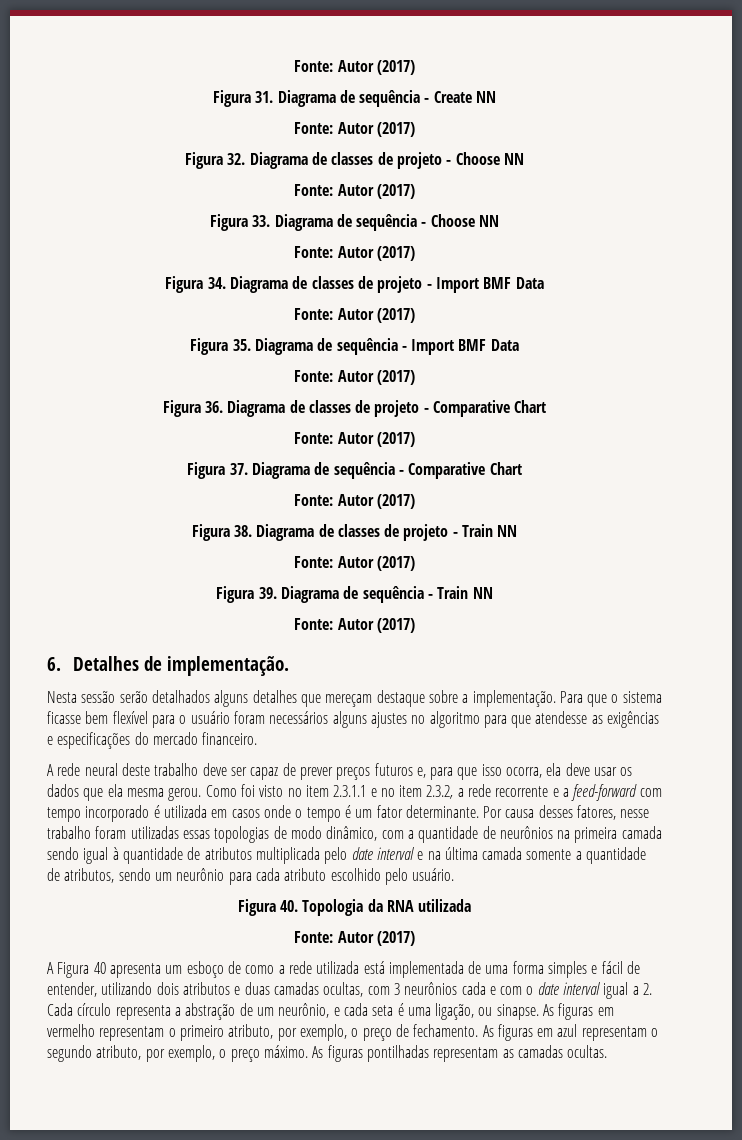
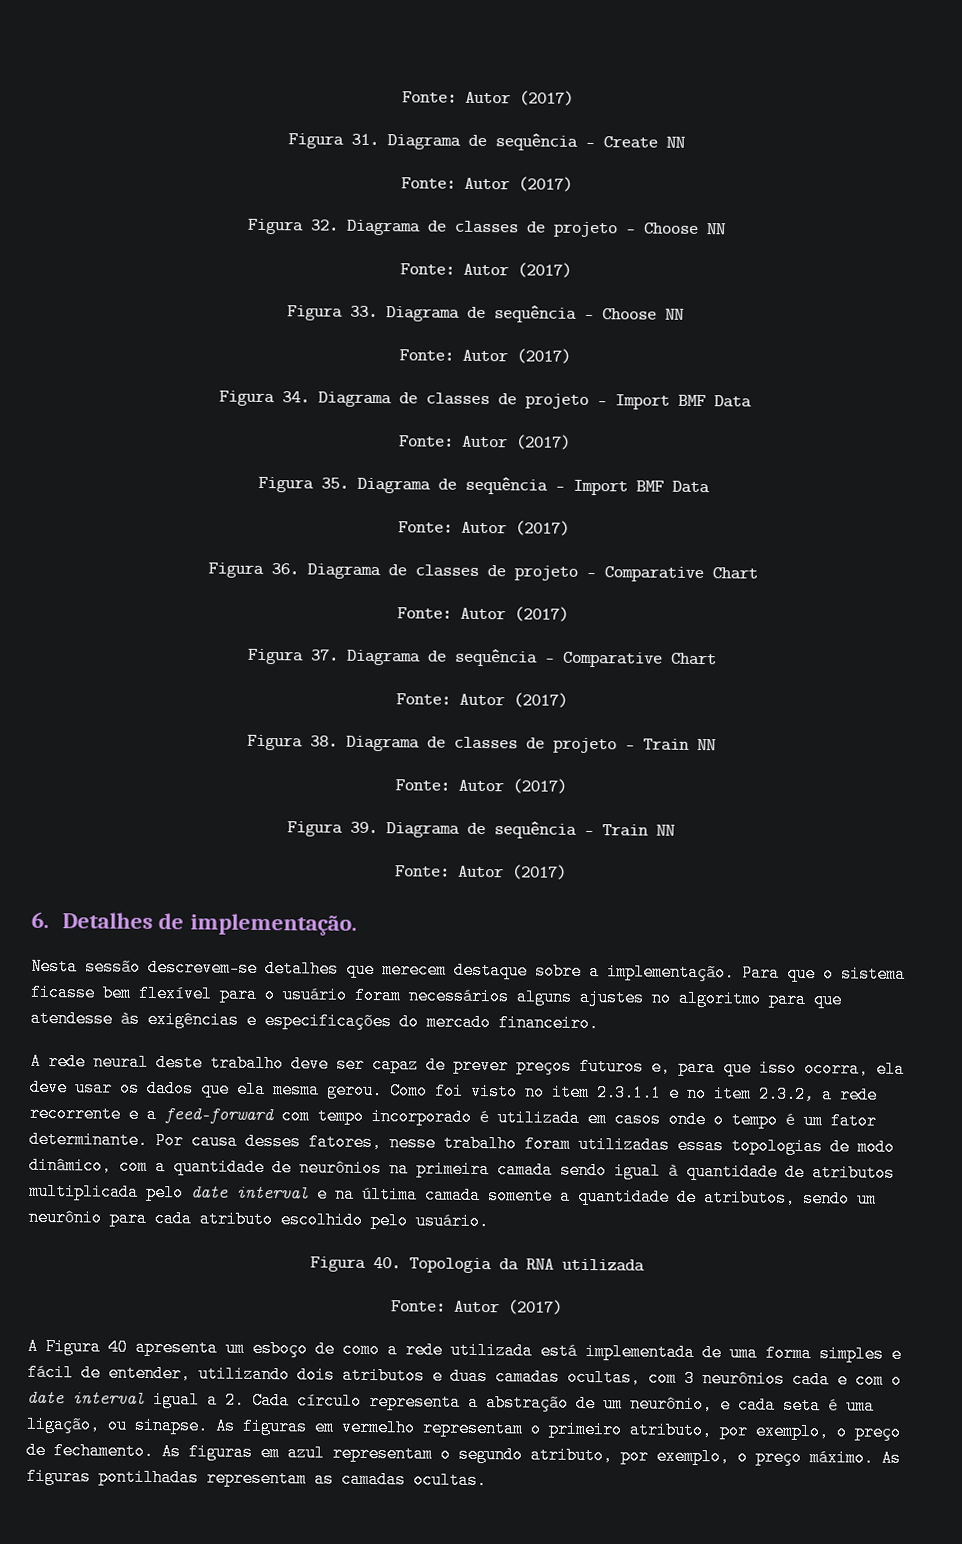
- Nesta sessão serão detalhados alguns detalhes que mereçam destaque sobre a implementação.
+ Nesta sessão descrevem-se detalhes que merecem destaque sobre a implementação.
- Para que o sistema ficasse bem flexível para o usuário foram necessários alguns ajustes no algoritmo para que atendesse as exigências e especificações do mercado financeiro.
+ Para que o sistema ficasse bem flexível para o usuário foram necessários alguns ajustes no algoritmo para que atendesse às exigências e especificações do mercado financeiro.

